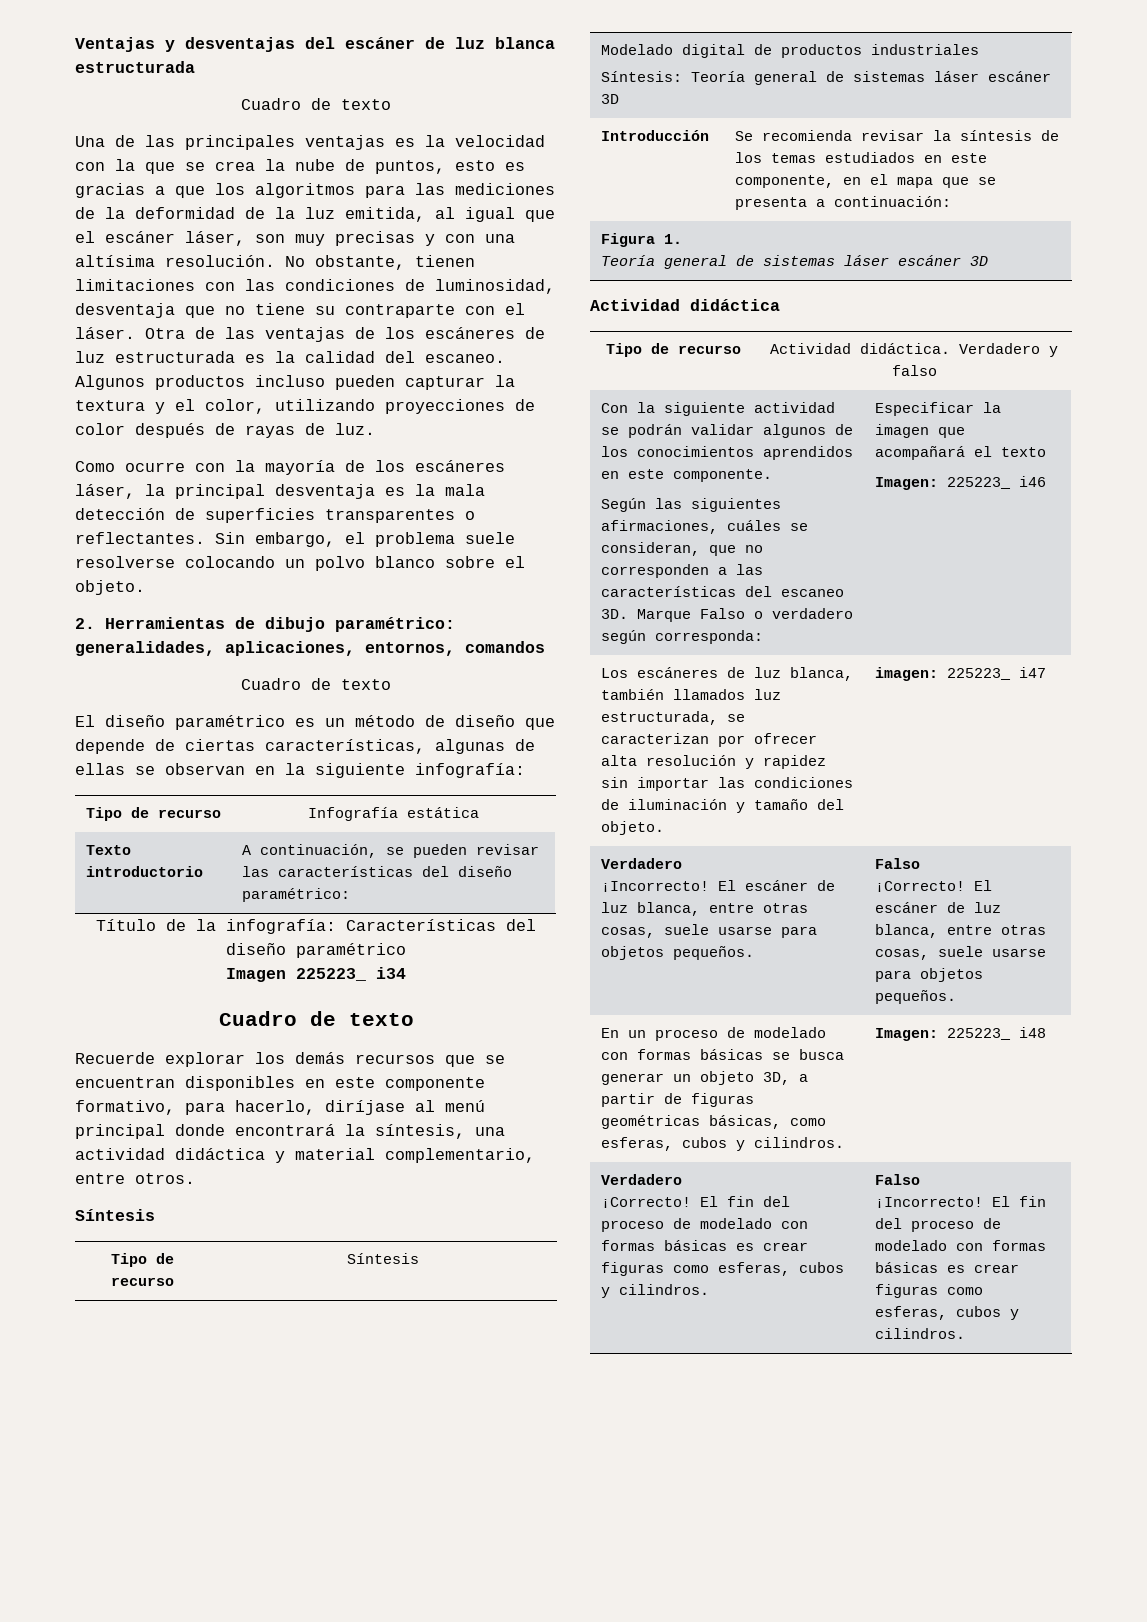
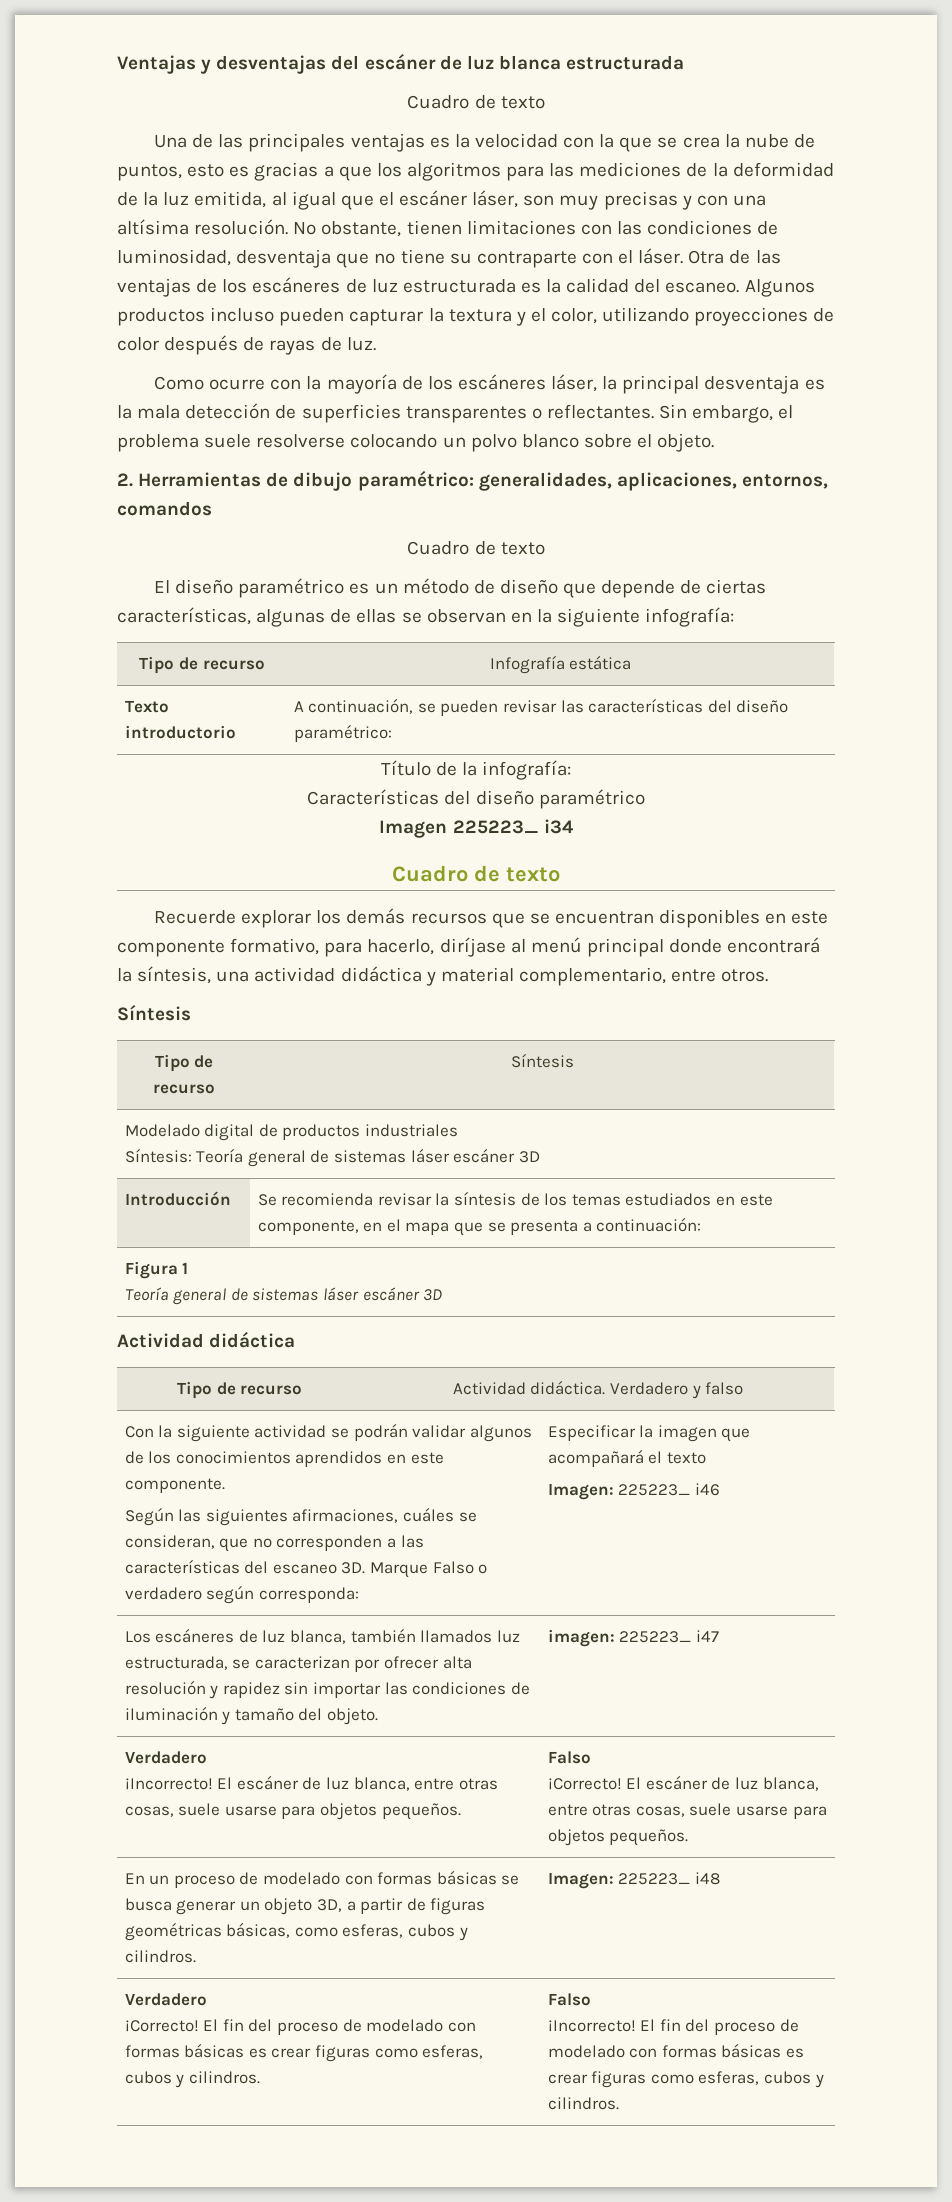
- Título de la infografía: Características del diseño paramétrico
+ Título de la infografía:
+ Características del diseño paramétrico
- Figura 1.
+ Figura 1

